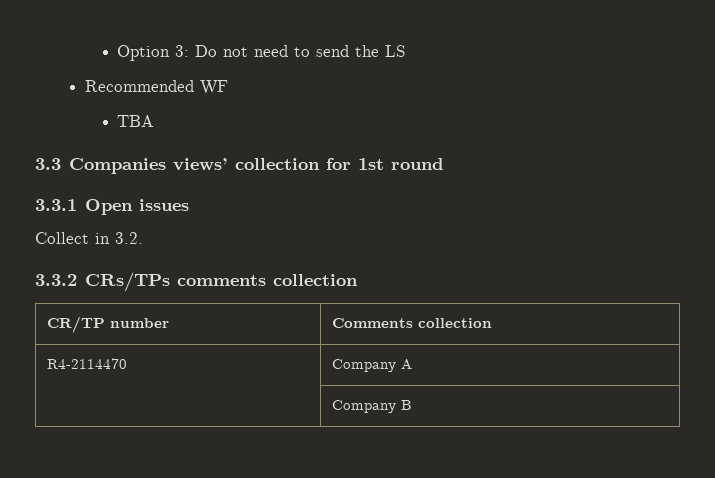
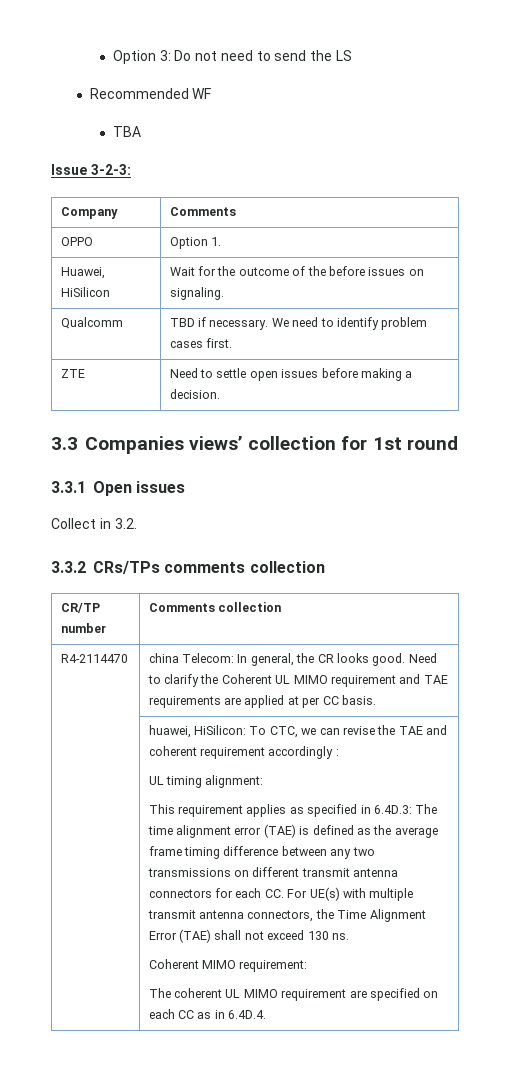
+ Issue 3-2-3:
+ Company | Comments
+ OPPO | Option 1.
+ Huawei, HiSilicon | Wait for the outcome of the before issues on signaling.
+ Qualcomm | TBD if necessary. We need to identify problem cases first.
+ ZTE | Need to settle open issues before making a decision.
- R4-2114470 | Company A
- | Company B
+ R4-2114470 | china Telecom: In general, the CR looks good. Need to clarify the Coherent UL MIMO requirement and TAE requirements are applied at per CC basis.
+ | huawei, HiSilicon: To CTC, we can revise the TAE and coherent requirement accordingly :
+ UL timing alignment:
+ This requirement applies as specified in 6.4D.3: The time alignment error (TAE) is defined as the average frame timing difference between any two transmissions on different transmit antenna connectors for each CC. For UE(s) with multiple transmit antenna connectors, the Time Alignment Error (TAE) shall not exceed 130 ns.
+ Coherent MIMO requirement:
+ The coherent UL MIMO requirement are specified on each CC as in 6.4D.4.

